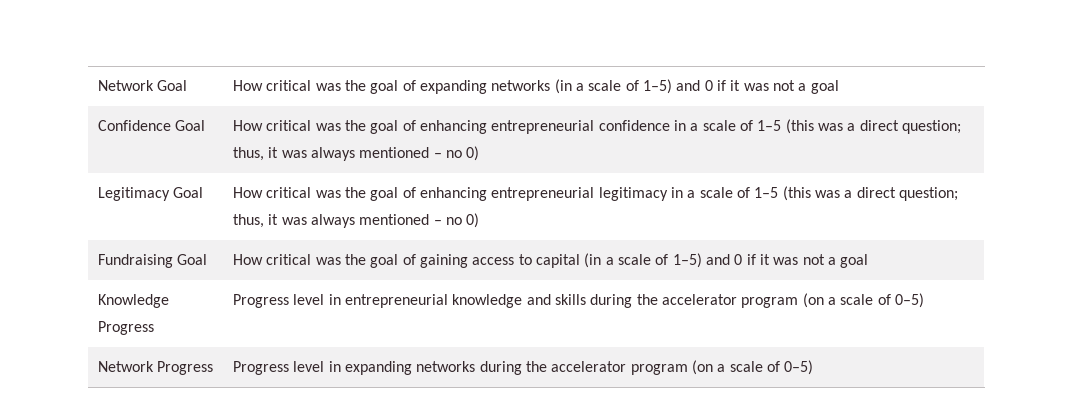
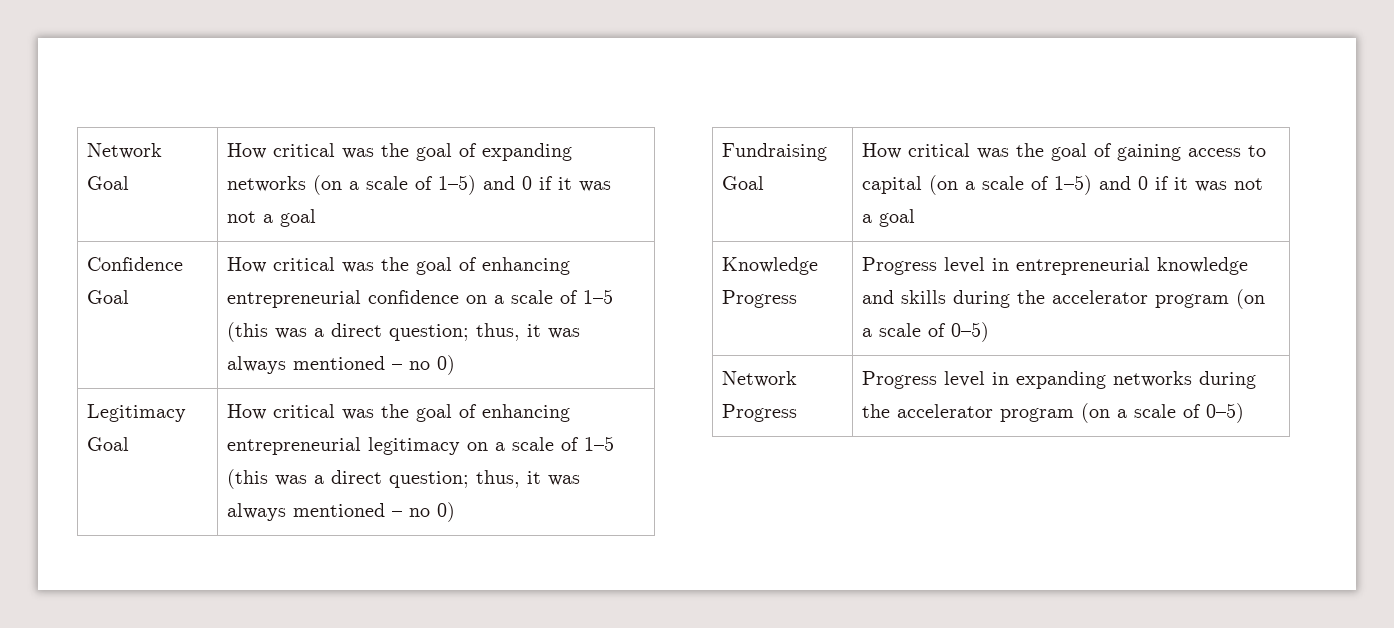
- Network Goal | How critical was the goal of expanding networks (in a scale of 1–5) and 0 if it was not a goal
+ Network Goal | How critical was the goal of expanding networks (on a scale of 1–5) and 0 if it was not a goal
- Confidence Goal | How critical was the goal of enhancing entrepreneurial confidence in a scale of 1–5 (this was a direct question; thus, it was always mentioned – no 0)
+ Confidence Goal | How critical was the goal of enhancing entrepreneurial confidence on a scale of 1–5 (this was a direct question; thus, it was always mentioned – no 0)
- Legitimacy Goal | How critical was the goal of enhancing entrepreneurial legitimacy in a scale of 1–5 (this was a direct question; thus, it was always mentioned – no 0)
+ Legitimacy Goal | How critical was the goal of enhancing entrepreneurial legitimacy on a scale of 1–5 (this was a direct question; thus, it was always mentioned – no 0)
- Fundraising Goal | How critical was the goal of gaining access to capital (in a scale of 1–5) and 0 if it was not a goal
+ Fundraising Goal | How critical was the goal of gaining access to capital (on a scale of 1–5) and 0 if it was not a goal

